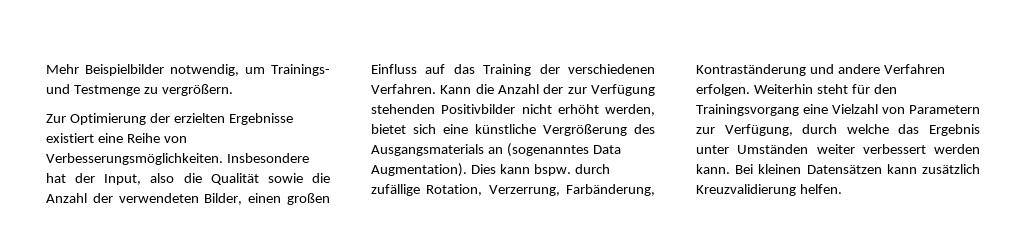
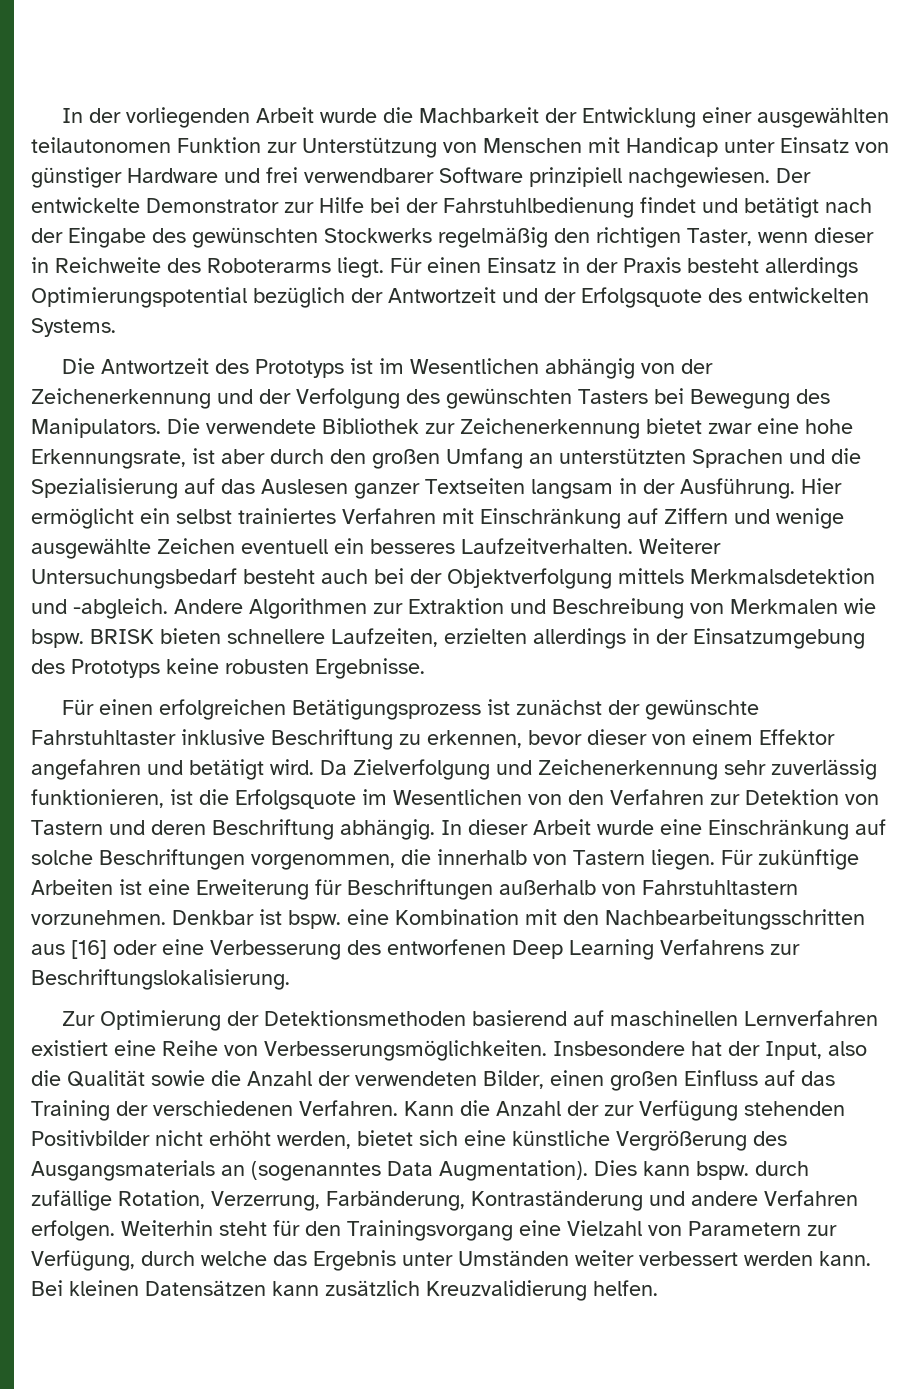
- Mehr Beispielbilder notwendig, um Trainings- und Testmenge zu vergrößern.
- Zur Optimierung der erzielten Ergebnisse existiert eine Reihe von Verbesserungsmöglichkeiten.
+ In der vorliegenden Arbeit wurde die Machbarkeit der Entwicklung einer ausgewählten teilautonomen Funktion zur Unterstützung von Menschen mit Handicap unter Einsatz von günstiger Hardware und frei verwendbarer Software prinzipiell nachgewiesen. Der entwickelte Demonstrator zur Hilfe bei der Fahrstuhlbedienung findet und betätigt nach der Eingabe des gewünschten Stockwerks regelmäßig den richtigen Taster, wenn dieser in Reichweite des Roboterarms liegt. Für einen Einsatz in der Praxis besteht allerdings Optimierungspotential bezüglich der Antwortzeit und der Erfolgsquote des entwickelten Systems.
+ Die Antwortzeit des Prototyps ist im Wesentlichen abhängig von der Zeichenerkennung und der Verfolgung des gewünschten Tasters bei Bewegung des Manipulators. Die verwendete Bibliothek zur Zeichenerkennung bietet zwar eine hohe Erkennungsrate, ist aber durch den großen Umfang an unterstützten Sprachen und die Spezialisierung auf das Auslesen ganzer Textseiten langsam in der Ausführung. Hier ermöglicht ein selbst trainiertes Verfahren mit Einschränkung auf Ziffern und wenige ausgewählte Zeichen eventuell ein besseres Laufzeitverhalten. Weiterer Untersuchungsbedarf besteht auch bei der Objektverfolgung mittels Merkmalsdetektion und -abgleich. Andere Algorithmen zur Extraktion und Beschreibung von Merkmalen wie bspw. BRISK bieten schnellere Laufzeiten, erzielten allerdings in der Einsatzumgebung des Prototyps keine robusten Ergebnisse.
+ Für einen erfolgreichen Betätigungsprozess ist zunächst der gewünschte Fahrstuhltaster inklusive Beschriftung zu erkennen, bevor dieser von einem Effektor angefahren und betätigt wird. Da Zielverfolgung und Zeichenerkennung sehr zuverlässig funktionieren, ist die Erfolgsquote im Wesentlichen von den Verfahren zur Detektion von Tastern und deren Beschriftung abhängig. In dieser Arbeit wurde eine Einschränkung auf solche Beschriftungen vorgenommen, die innerhalb von Tastern liegen. Für zukünftige Arbeiten ist eine Erweiterung für Beschriftungen außerhalb von Fahrstuhltastern vorzunehmen. Denkbar ist bspw. eine Kombination mit den Nachbearbeitungsschritten aus [16] oder eine Verbesserung des entworfenen Deep Learning Verfahrens zur Beschriftungslokalisierung.
+ Zur Optimierung der Detektionsmethoden basierend auf maschinellen Lernverfahren existiert eine Reihe von Verbesserungsmöglichkeiten.

